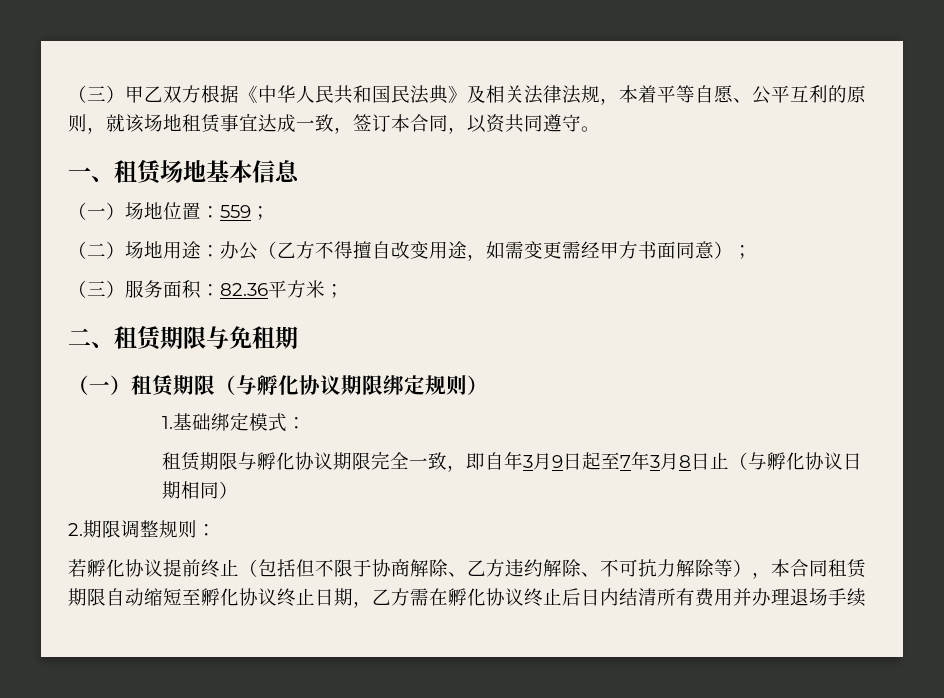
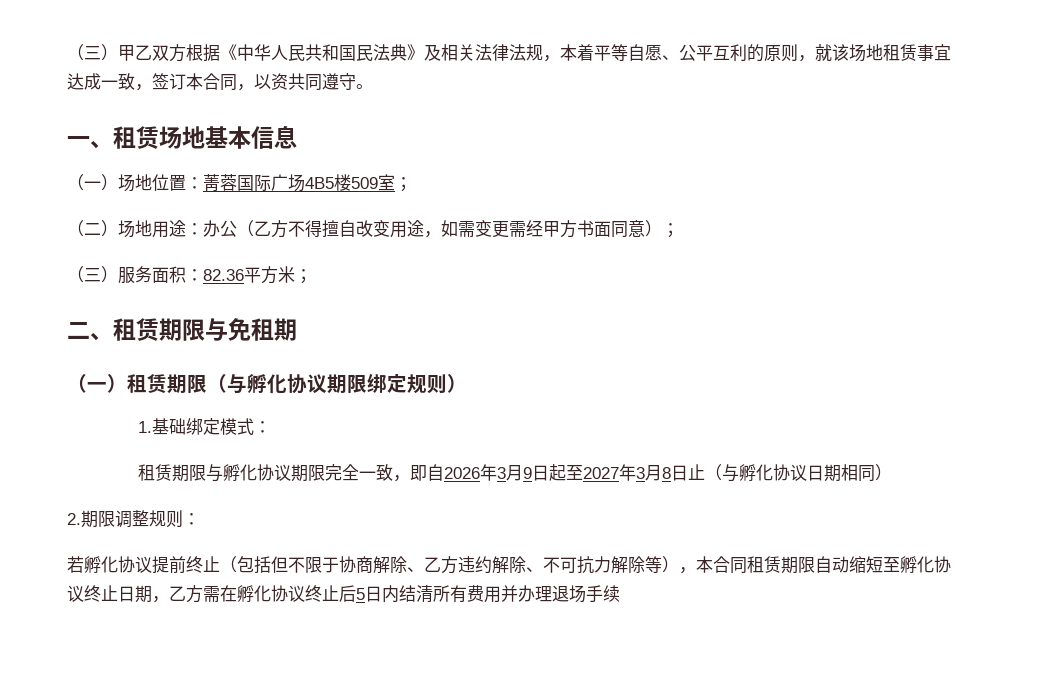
- （一）场地位置：559；
+ （一）场地位置：菁蓉国际广场4B5楼509室；
- 租赁期限与孵化协议期限完全一致，即自年3月9日起至7年3月8日止（与孵化协议日期相同）
+ 租赁期限与孵化协议期限完全一致，即自2026年3月9日起至2027年3月8日止（与孵化协议日期相同）
- 若孵化协议提前终止（包括但不限于协商解除、乙方违约解除、不可抗力解除等），本合同租赁期限自动缩短至孵化协议终止日期，乙方需在孵化协议终止后日内结清所有费用并办理退场手续
+ 若孵化协议提前终止（包括但不限于协商解除、乙方违约解除、不可抗力解除等），本合同租赁期限自动缩短至孵化协议终止日期，乙方需在孵化协议终止后5日内结清所有费用并办理退场手续

